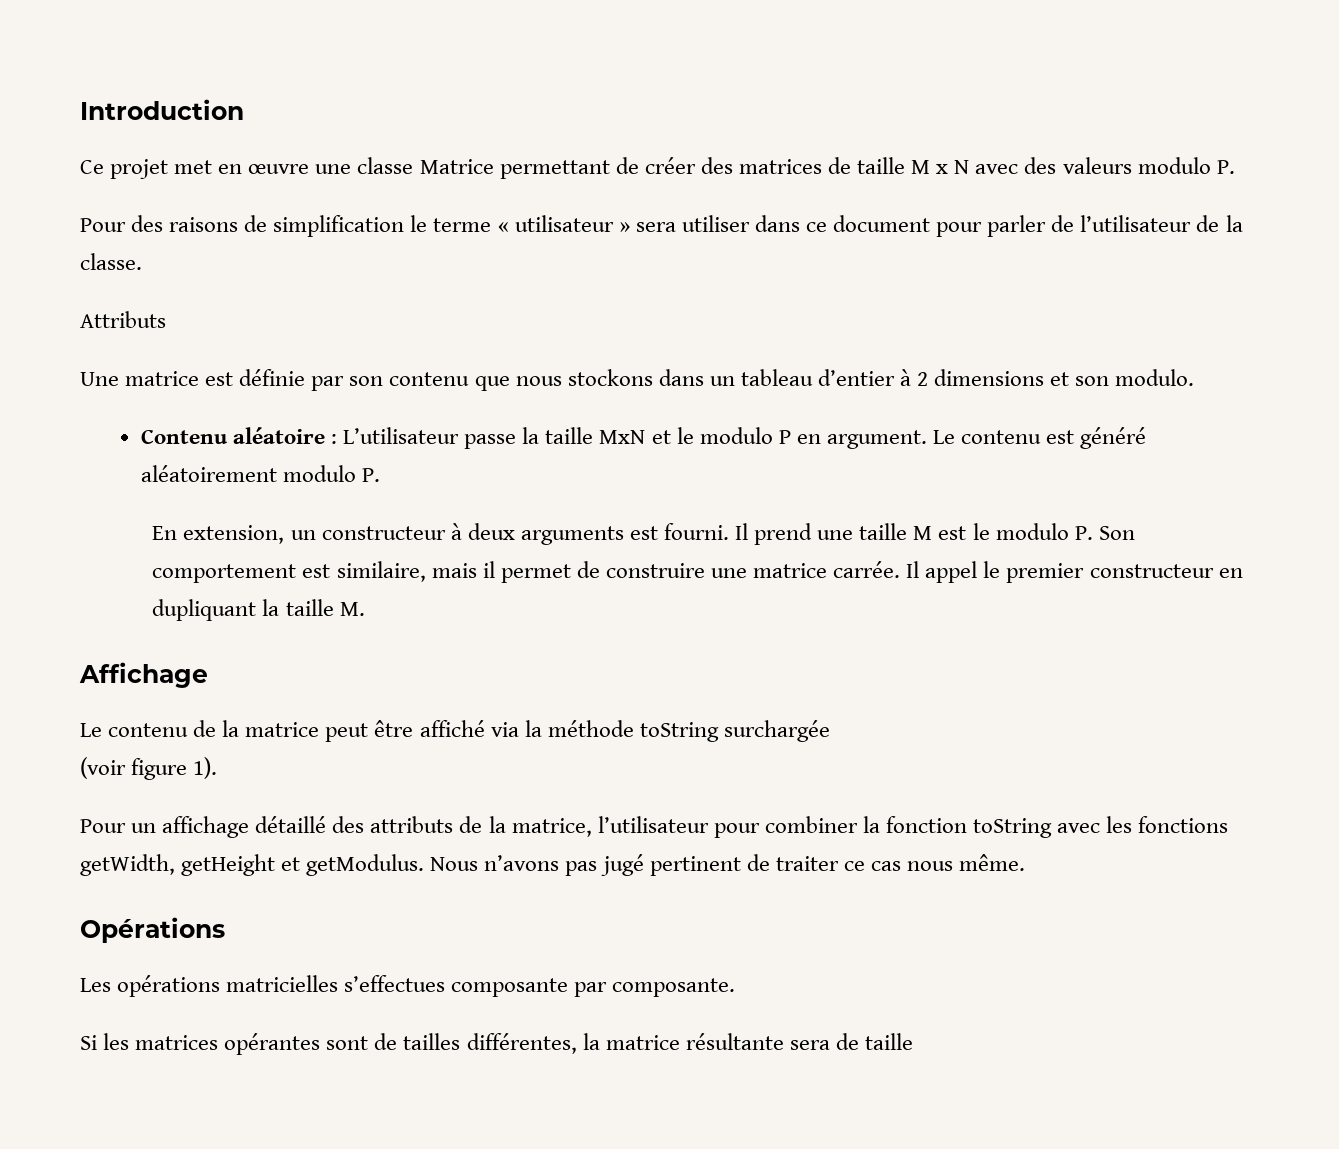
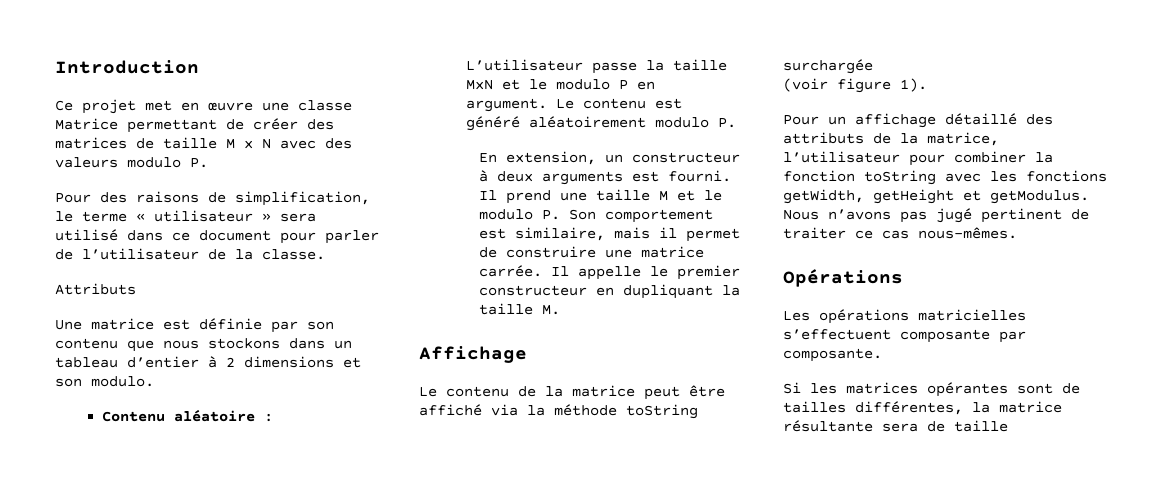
- Pour des raisons de simplification le terme « utilisateur » sera utiliser dans ce document pour parler de l’utilisateur de la classe.
+ Pour des raisons de simplification, le terme « utilisateur » sera utilisé dans ce document pour parler de l’utilisateur de la classe.
- Il prend une taille M est le modulo P. Son comportement est similaire, mais il permet de construire une matrice carrée.
+ Il prend une taille M et le modulo P. Son comportement est similaire, mais il permet de construire une matrice carrée.
- Il appel le premier constructeur en dupliquant la taille M.
+ Il appelle le premier constructeur en dupliquant la taille M.
- Nous n’avons pas jugé pertinent de traiter ce cas nous même.
+ Nous n’avons pas jugé pertinent de traiter ce cas nous-mêmes.
- Les opérations matricielles s’effectues composante par composante.
+ Les opérations matricielles s’effectuent composante par composante.

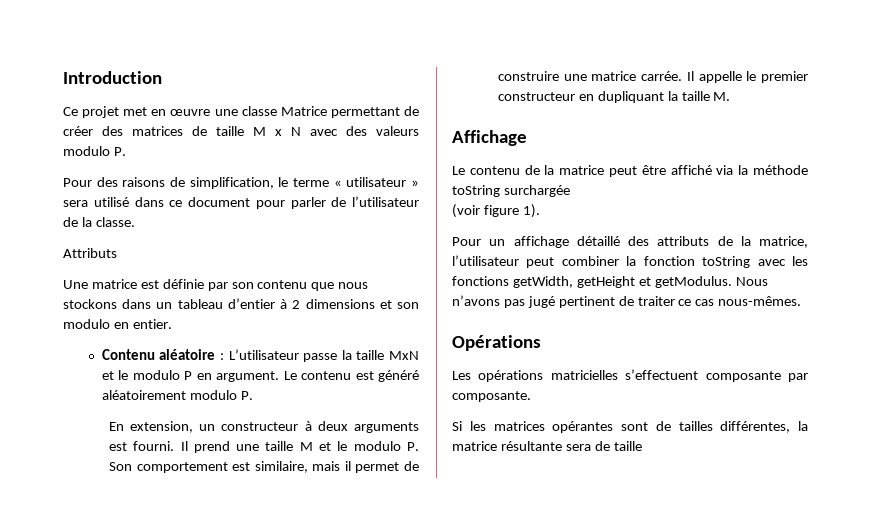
- Une matrice est définie par son contenu que nous stockons dans un tableau d’entier à 2 dimensions et son modulo.
+ Une matrice est définie par son contenu que nous stockons dans un tableau d’entier à 2 dimensions et son modulo en entier.
- Pour un affichage détaillé des attributs de la matrice, l’utilisateur pour combiner la fonction toString avec les fonctions getWidth, getHeight et getModulus.
+ Pour un affichage détaillé des attributs de la matrice, l’utilisateur peut combiner la fonction toString avec les fonctions getWidth, getHeight et getModulus.

